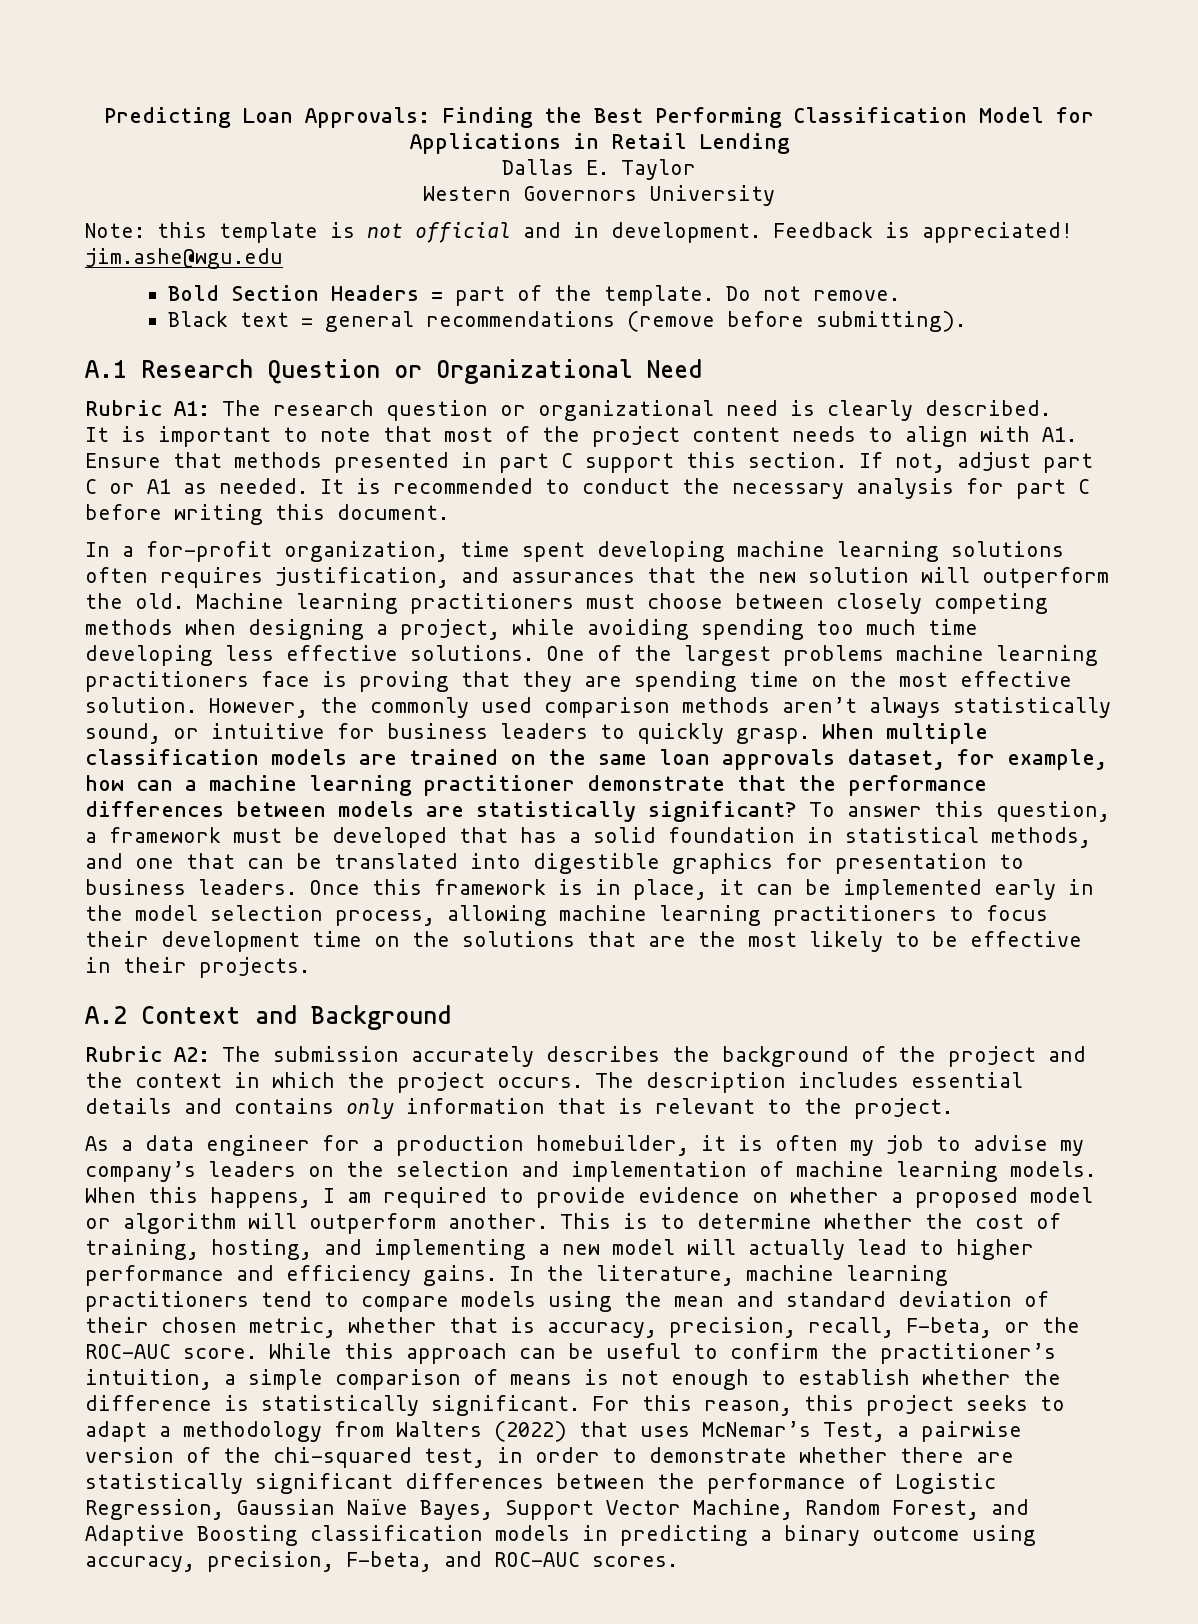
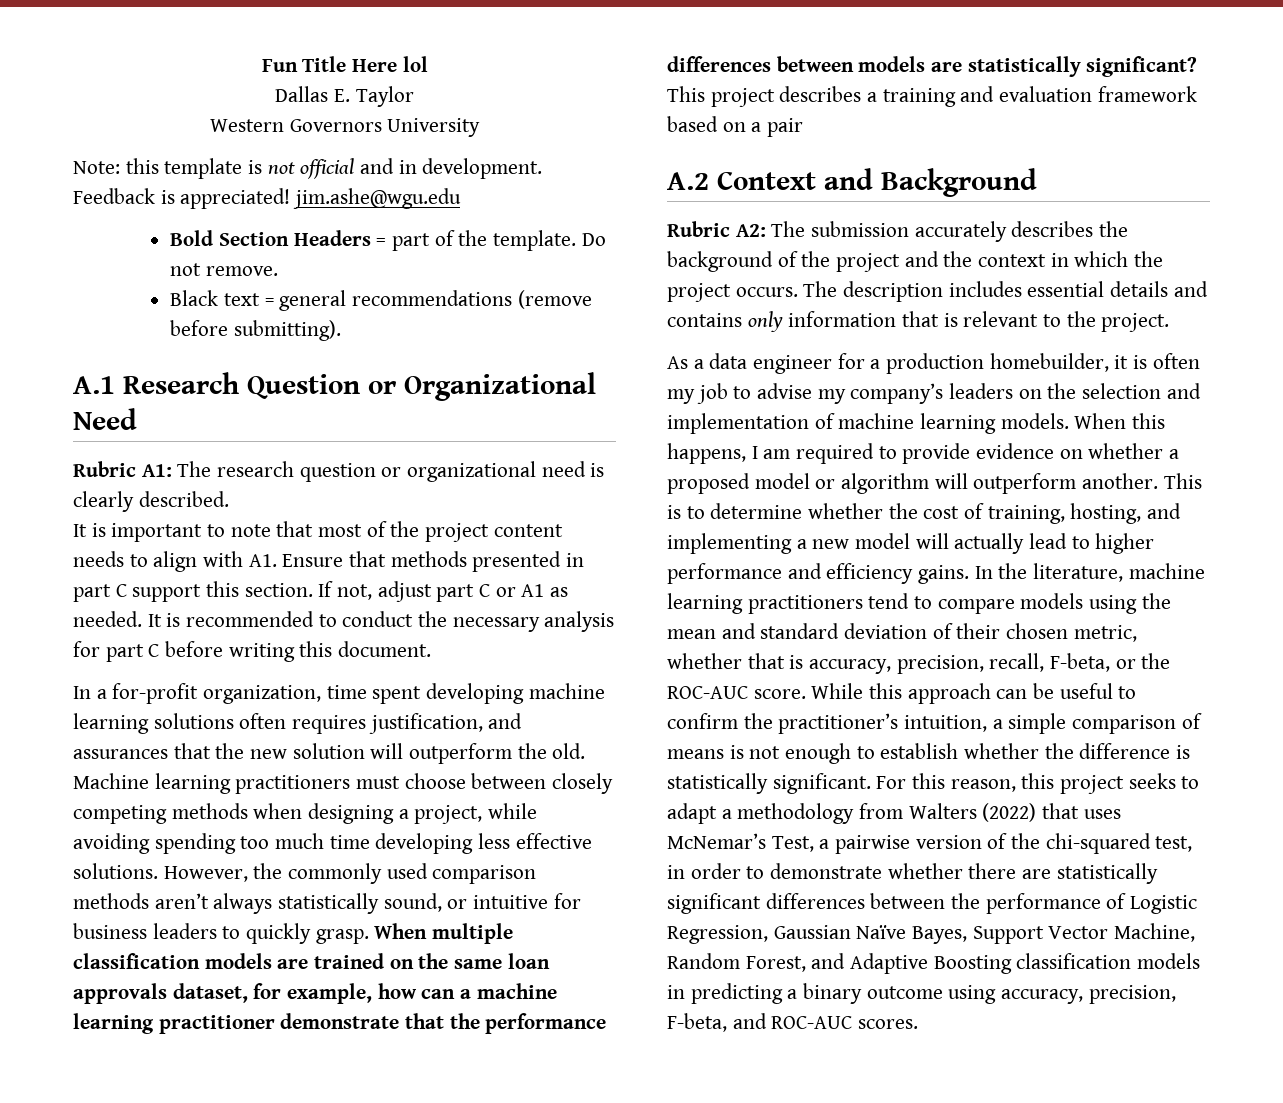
- Predicting Loan Approvals: Finding the Best Performing Classification Model for Applications in Retail Lending
+ Fun Title Here lol
- One of the largest problems machine learning practitioners face is proving that they are spending time on the most effective solution.
- To answer this question, a framework must be developed that has a solid foundation in statistical methods, and one that can be translated into digestible graphics for presentation to business leaders. Once this framework is in place, it can be implemented early in the model selection process, allowing machine learning practitioners to focus their development time on the solutions that are the most likely to be effective in their projects.
+ This project describes a training and evaluation framework based on a pair

